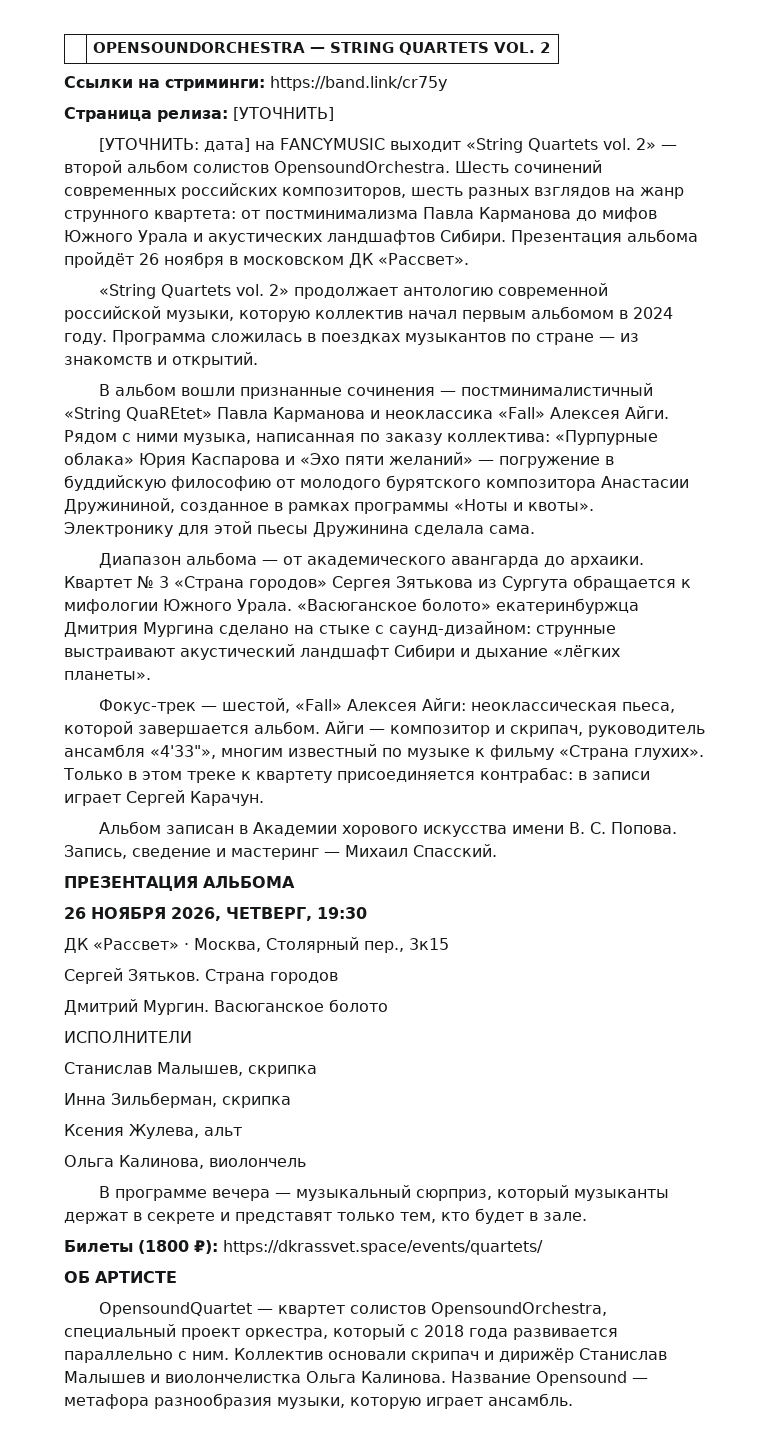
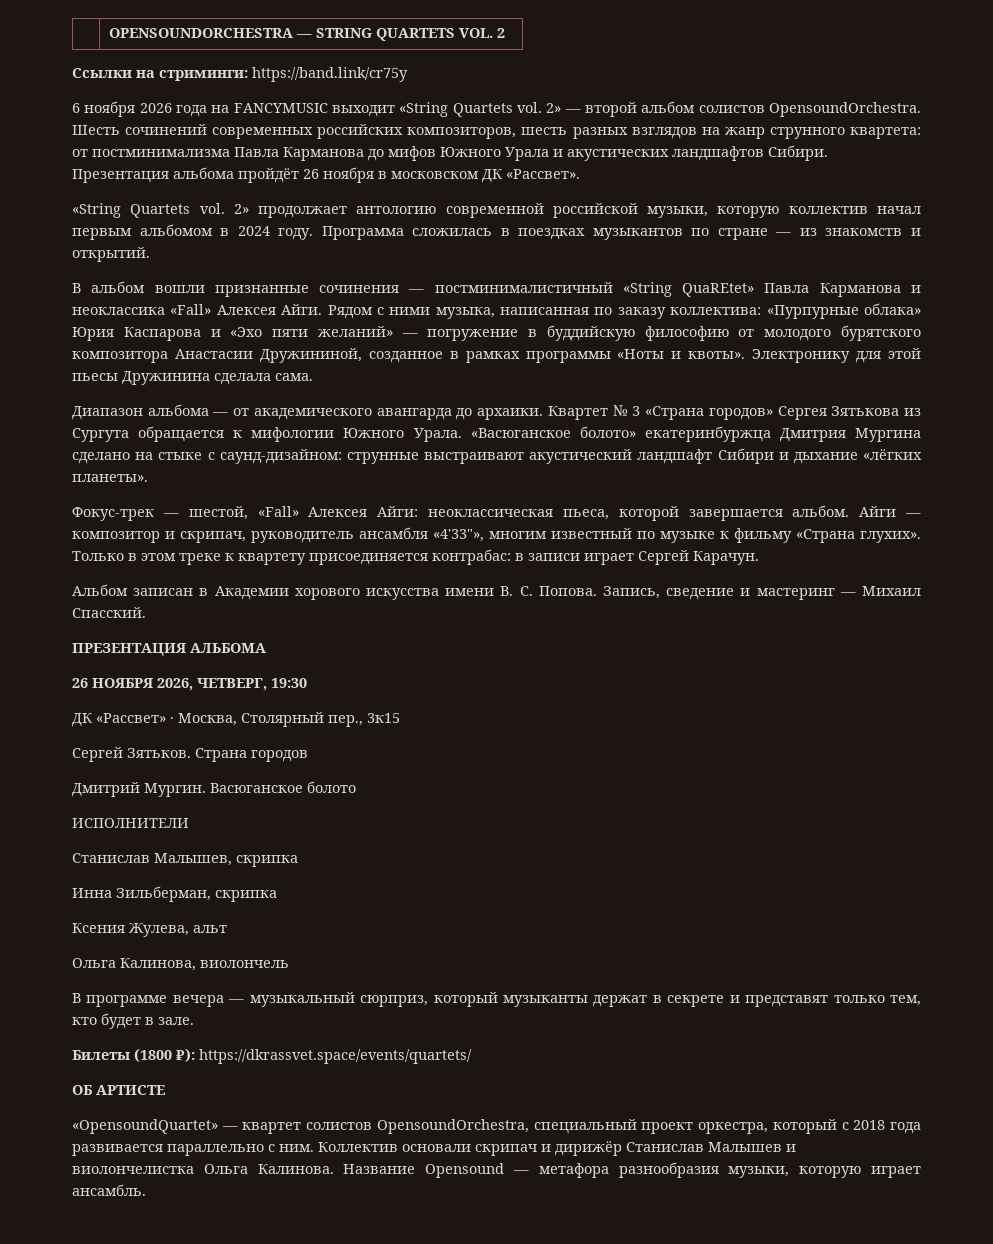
- Страница релиза: [УТОЧНИТЬ]
- [УТОЧНИТЬ: дата] на FANCYMUSIC выходит «String Quartets vol. 2» — второй альбом солистов OpensoundOrchestra.
+ 6 ноября 2026 года на FANCYMUSIC выходит «String Quartets vol. 2» — второй альбом солистов OpensoundOrchestra.
- OpensoundQuartet — квартет солистов OpensoundOrchestra, специальный проект оркестра, который с 2018 года развивается параллельно с ним.
+ «OpensoundQuartet» — квартет солистов OpensoundOrchestra, специальный проект оркестра, который с 2018 года развивается параллельно с ним.

